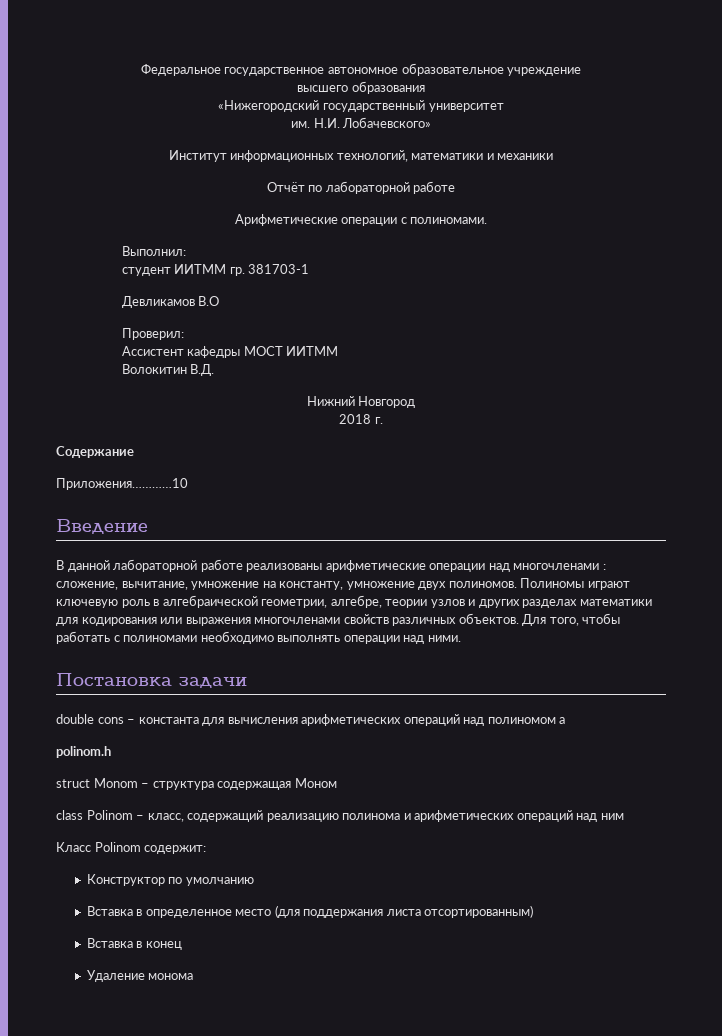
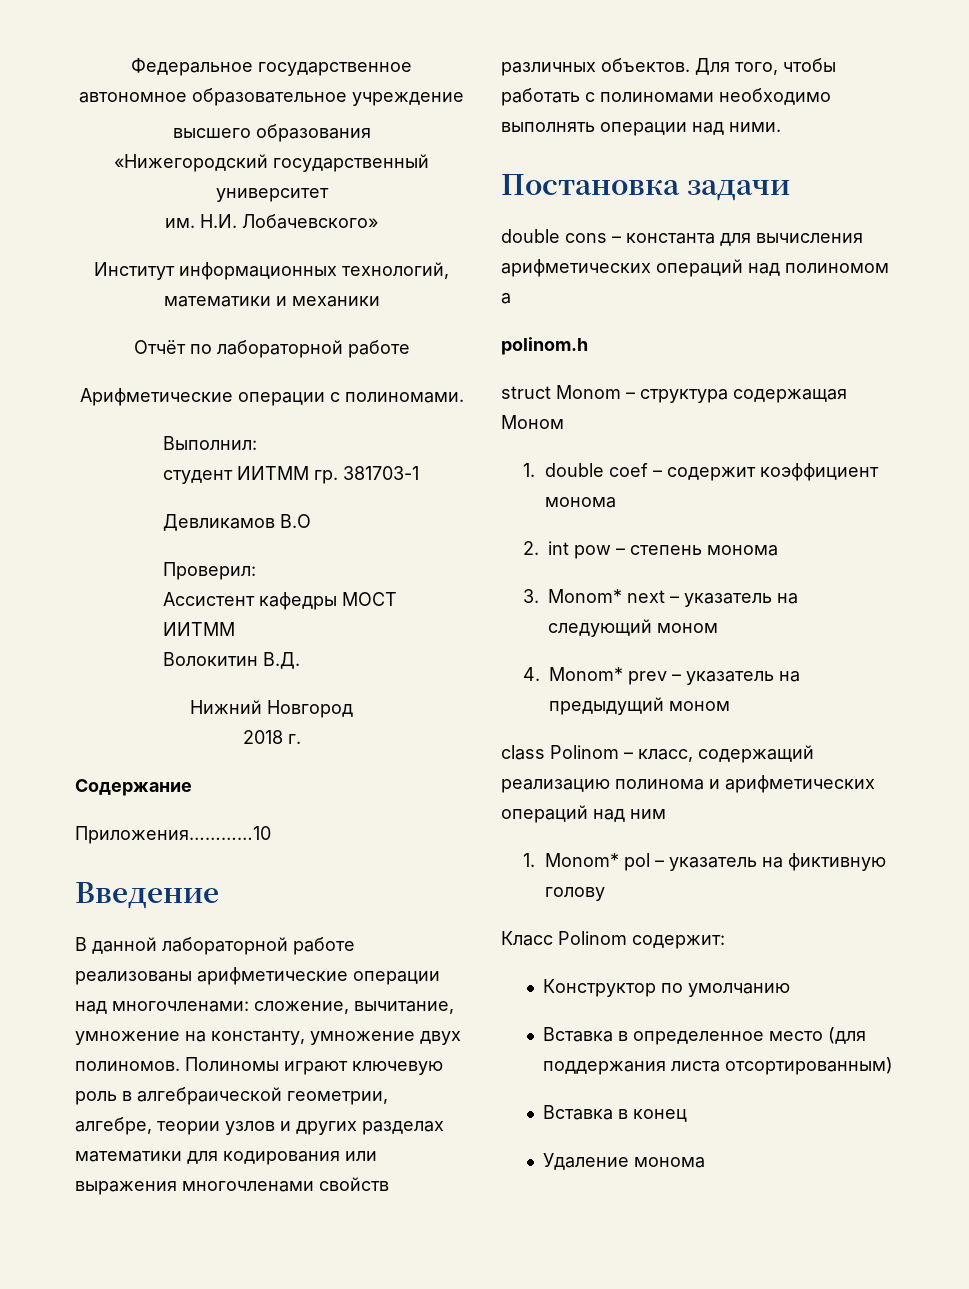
- В данной лабораторной работе реализованы арифметические операции над многочленами : сложение, вычитание, умножение на константу, умножение двух полиномов.
+ В данной лабораторной работе реализованы арифметические операции над многочленами: сложение, вычитание, умножение на константу, умножение двух полиномов.
+ 1. double coef – содержит коэффициент монома
+ 2. int pow – степень монома
+ 3. Monom* next – указатель на следующий моном
+ 4. Monom* prev – указатель на предыдущий моном
+ 1. Monom* pol – указатель на фиктивную голову

